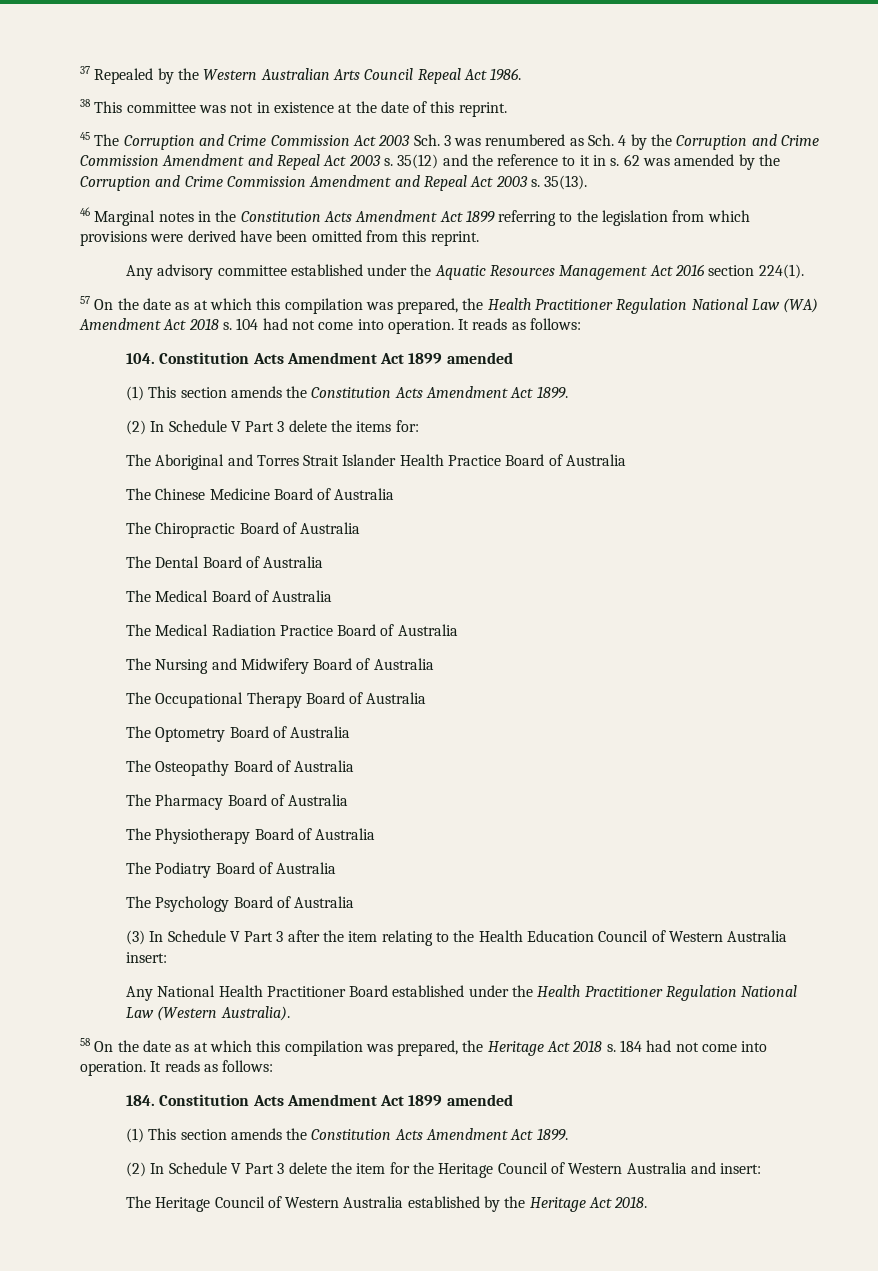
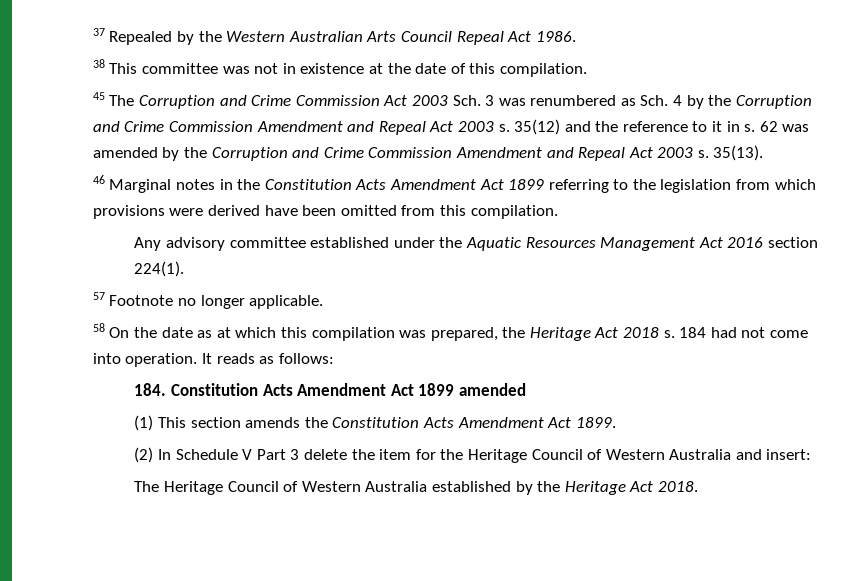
- 38 This committee was not in existence at the date of this reprint.
+ 38 This committee was not in existence at the date of this compilation.
- 46 Marginal notes in the Constitution Acts Amendment Act 1899 referring to the legislation from which provisions were derived have been omitted from this reprint.
+ 46 Marginal notes in the Constitution Acts Amendment Act 1899 referring to the legislation from which provisions were derived have been omitted from this compilation.
- 57 On the date as at which this compilation was prepared, the Health Practitioner Regulation National Law (WA) Amendment Act 2018 s. 104 had not come into operation. It reads as follows:
- 104. Constitution Acts Amendment Act 1899 amended
- (1) This section amends the Constitution Acts Amendment Act 1899.
- (2) In Schedule V Part 3 delete the items for:
- The Aboriginal and Torres Strait Islander Health Practice Board of Australia
- The Chinese Medicine Board of Australia
- The Chiropractic Board of Australia
- The Dental Board of Australia
- The Medical Board of Australia
- The Medical Radiation Practice Board of Australia
- The Nursing and Midwifery Board of Australia
- The Occupational Therapy Board of Australia
- The Optometry Board of Australia
- The Osteopathy Board of Australia
- The Pharmacy Board of Australia
- The Physiotherapy Board of Australia
- The Podiatry Board of Australia
- The Psychology Board of Australia
- (3) In Schedule V Part 3 after the item relating to the Health Education Council of Western Australia insert:
- Any National Health Practitioner Board established under the Health Practitioner Regulation National Law (Western Australia).
+ 57 Footnote no longer applicable.

